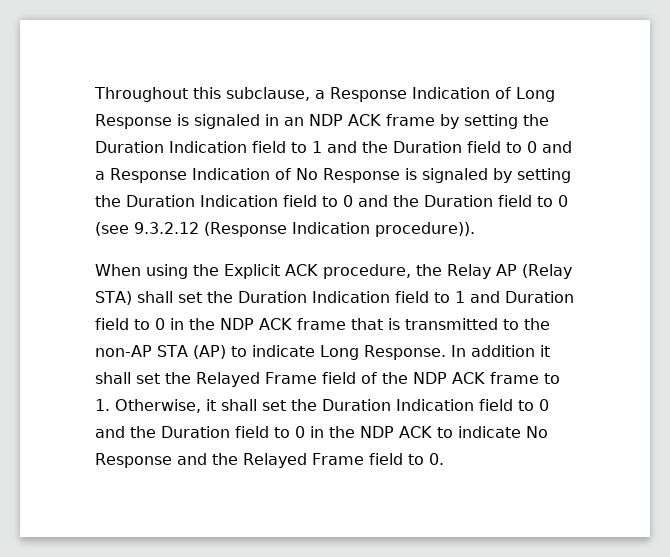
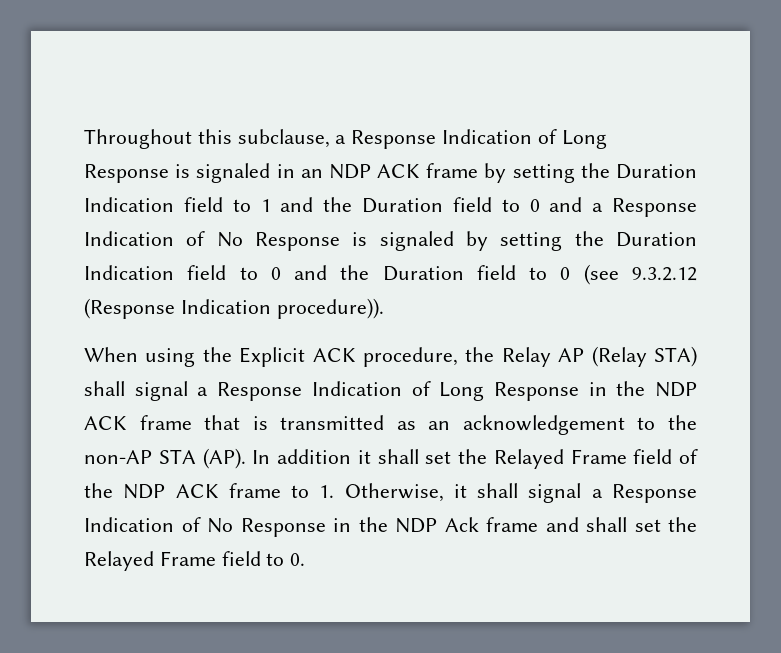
- When using the Explicit ACK procedure, the Relay AP (Relay STA) shall set the Duration Indication field to 1 and Duration field to 0 in the NDP ACK frame that is transmitted to the non-AP STA (AP) to indicate Long Response. In addition it shall set the Relayed Frame field of the NDP ACK frame to 1. Otherwise, it shall set the Duration Indication field to 0 and the Duration field to 0 in the NDP ACK to indicate No Response and the Relayed Frame field to 0.
+ When using the Explicit ACK procedure, the Relay AP (Relay STA) shall signal a Response Indication of Long Response in the NDP ACK frame that is transmitted as an acknowledgement to the non-AP STA (AP). In addition it shall set the Relayed Frame field of the NDP ACK frame to 1. Otherwise, it shall signal a Response Indication of No Response in the NDP Ack frame and shall set the Relayed Frame field to 0.

